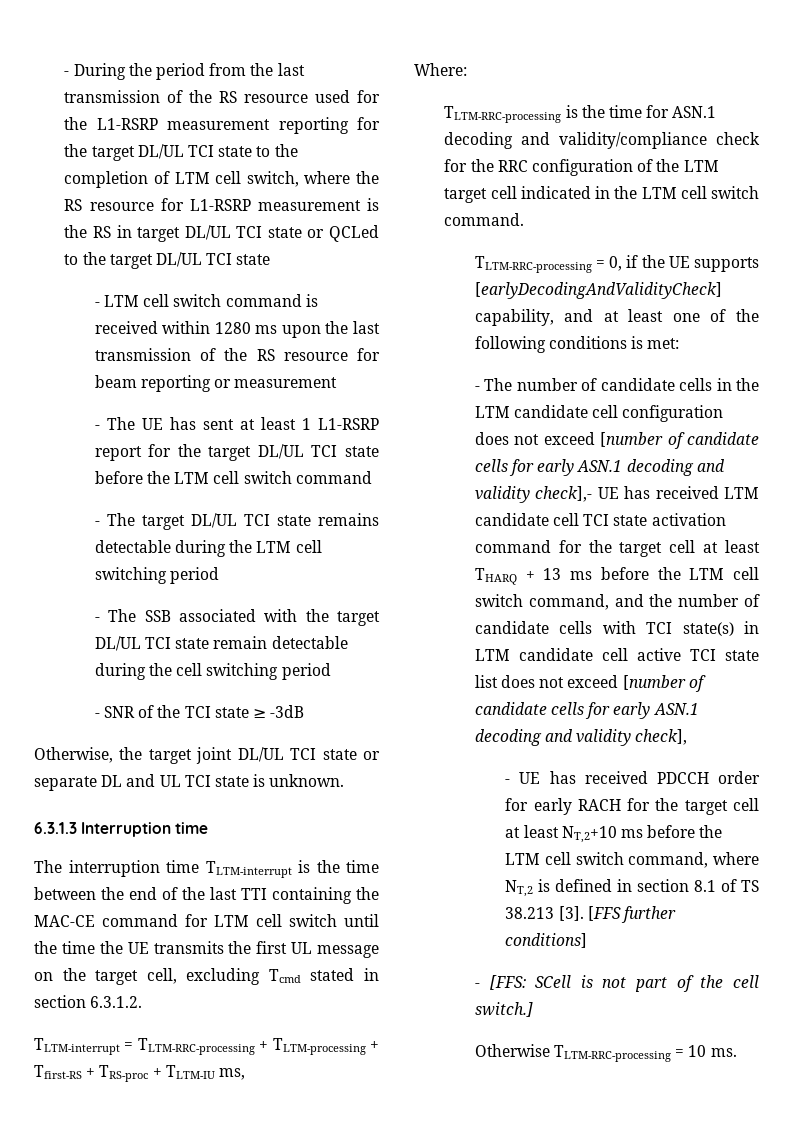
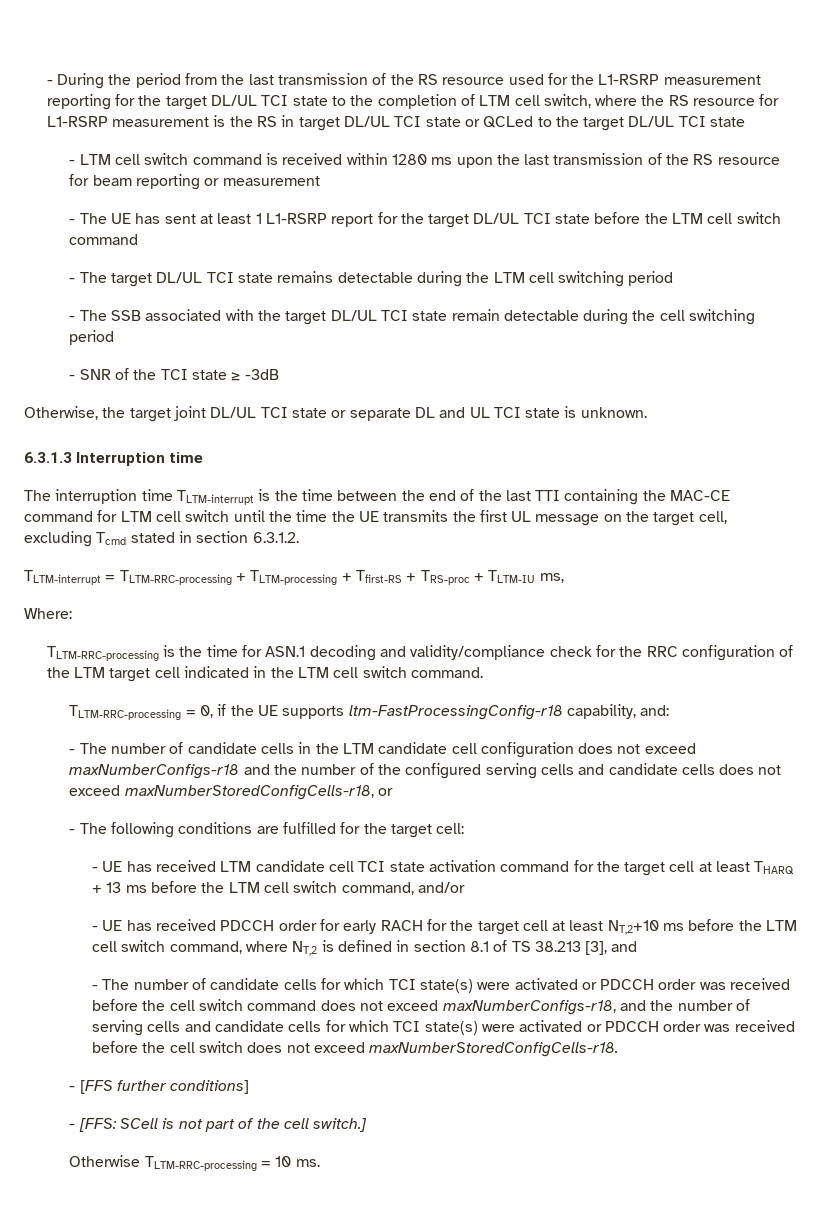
- TLTM-RRC-processing = 0, if the UE supports [earlyDecodingAndValidityCheck] capability, and at least one of the following conditions is met:
+ TLTM-RRC-processing = 0, if the UE supports ltm-FastProcessingConfig-r18 capability, and:
- - The number of candidate cells in the LTM candidate cell configuration does not exceed [number of candidate cells for early ASN.1 decoding and validity check],- UE has received LTM candidate cell TCI state activation command for the target cell at least THARQ + 13 ms before the LTM cell switch command, and the number of candidate cells with TCI state(s) in LTM candidate cell active TCI state list does not exceed [number of candidate cells for early ASN.1 decoding and validity check],
+ - The number of candidate cells in the LTM candidate cell configuration does not exceed maxNumberConfigs-r18 and the number of the configured serving cells and candidate cells does not exceed maxNumberStoredConfigCells-r18, or
+ - The following conditions are fulfilled for the target cell:
+ - UE has received LTM candidate cell TCI state activation command for the target cell at least THARQ + 13 ms before the LTM cell switch command, and/or
- - UE has received PDCCH order for early RACH for the target cell at least NT,2+10 ms before the LTM cell switch command, where NT,2 is defined in section 8.1 of TS 38.213 [3]. [FFS further conditions]
+ - UE has received PDCCH order for early RACH for the target cell at least NT,2+10 ms before the LTM cell switch command, where NT,2 is defined in section 8.1 of TS 38.213 [3], and
+ - The number of candidate cells for which TCI state(s) were activated or PDCCH order was received before the cell switch command does not exceed maxNumberConfigs-r18, and the number of serving cells and candidate cells for which TCI state(s) were activated or PDCCH order was received before the cell switch does not exceed maxNumberStoredConfigCells-r18.
+ - [FFS further conditions]

